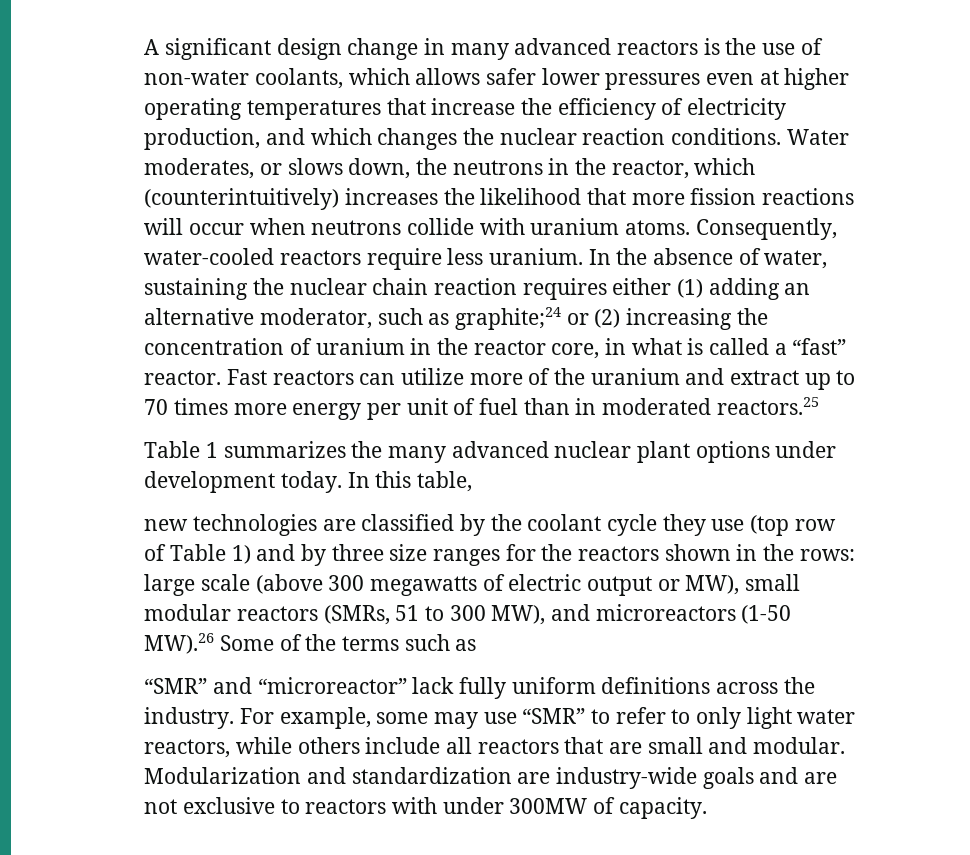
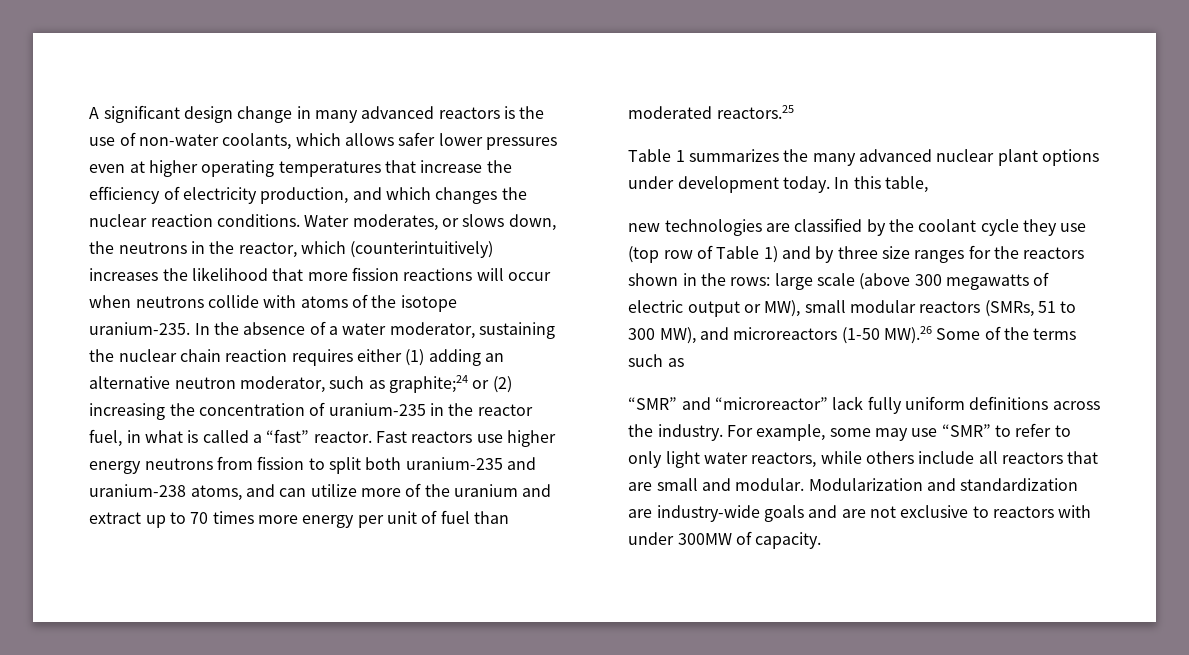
- Water moderates, or slows down, the neutrons in the reactor, which (counterintuitively) increases the likelihood that more fission reactions will occur when neutrons collide with uranium atoms. Consequently, water-cooled reactors require less uranium.
+ Water moderates, or slows down, the neutrons in the reactor, which (counterintuitively) increases the likelihood that more fission reactions will occur when neutrons collide with atoms of the isotope uranium-235.
- In the absence of water, sustaining the nuclear chain reaction requires either (1) adding an alternative moderator, such as graphite;24 or (2) increasing the concentration of uranium in the reactor core, in what is called a “fast” reactor.
+ In the absence of a water moderator, sustaining the nuclear chain reaction requires either (1) adding an alternative neutron moderator, such as graphite;24 or (2) increasing the concentration of uranium-235 in the reactor fuel, in what is called a “fast” reactor.
- Fast reactors can utilize more of the uranium and extract up to 70 times more energy per unit of fuel than in moderated reactors.25
+ Fast reactors use higher energy neutrons from fission to split both uranium-235 and uranium-238 atoms, and can utilize more of the uranium and extract up to 70 times more energy per unit of fuel than moderated reactors.25

